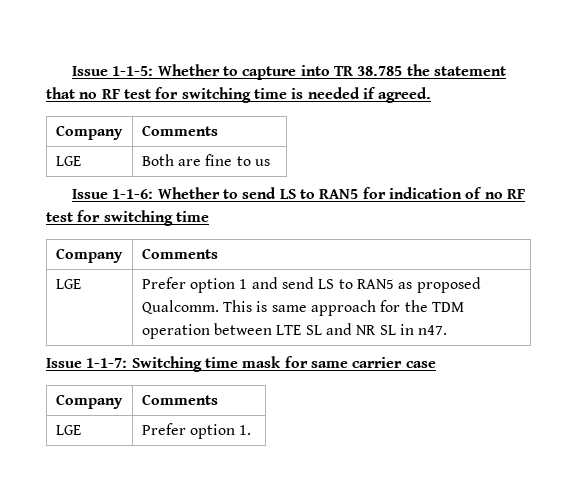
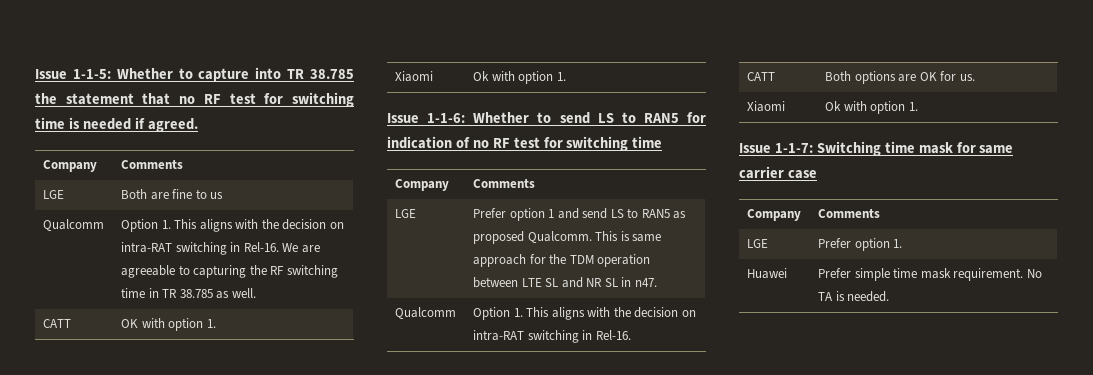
+ Qualcomm | Option 1. This aligns with the decision on intra-RAT switching in Rel-16. We are agreeable to capturing the RF switching time in TR 38.785 as well.
+ CATT | OK with option 1.
+ Xiaomi | Ok with option 1.
  LGE | Prefer option 1 and send LS to RAN5 as proposed Qualcomm. This is same approach for the TDM operation between LTE SL and NR SL in n47.
+ Qualcomm | Option 1. This aligns with the decision on intra-RAT switching in Rel-16.
+ CATT | Both options are OK for us.
+ Xiaomi | Ok with option 1.
+ Huawei | Prefer simple time mask requirement. No TA is needed.

